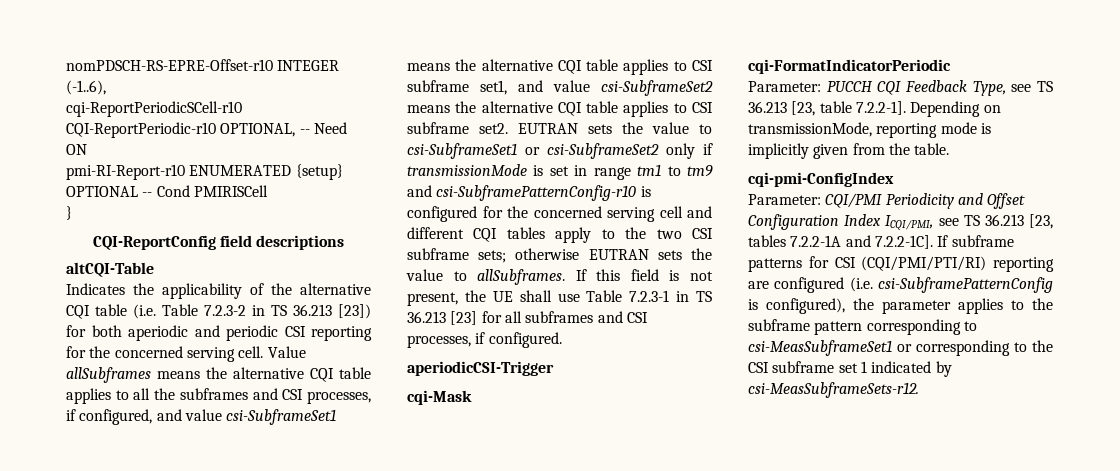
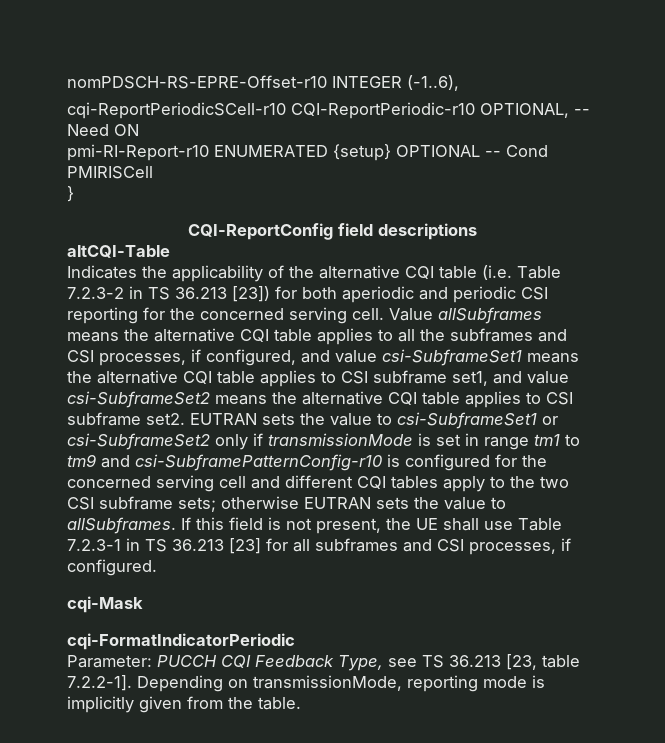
- aperiodicCSI-Trigger
- cqi-pmi-ConfigIndex
- Parameter: CQI/PMI Periodicity and Offset Configuration Index ICQI/PMI, see TS 36.213 [23, tables 7.2.2-1A and 7.2.2-1C]. If subframe patterns for CSI (CQI/PMI/PTI/RI) reporting are configured (i.e. csi-SubframePatternConfig is configured), the parameter applies to the subframe pattern corresponding to csi-MeasSubframeSet1 or corresponding to the CSI subframe set 1 indicated by csi-MeasSubframeSets-r12.

